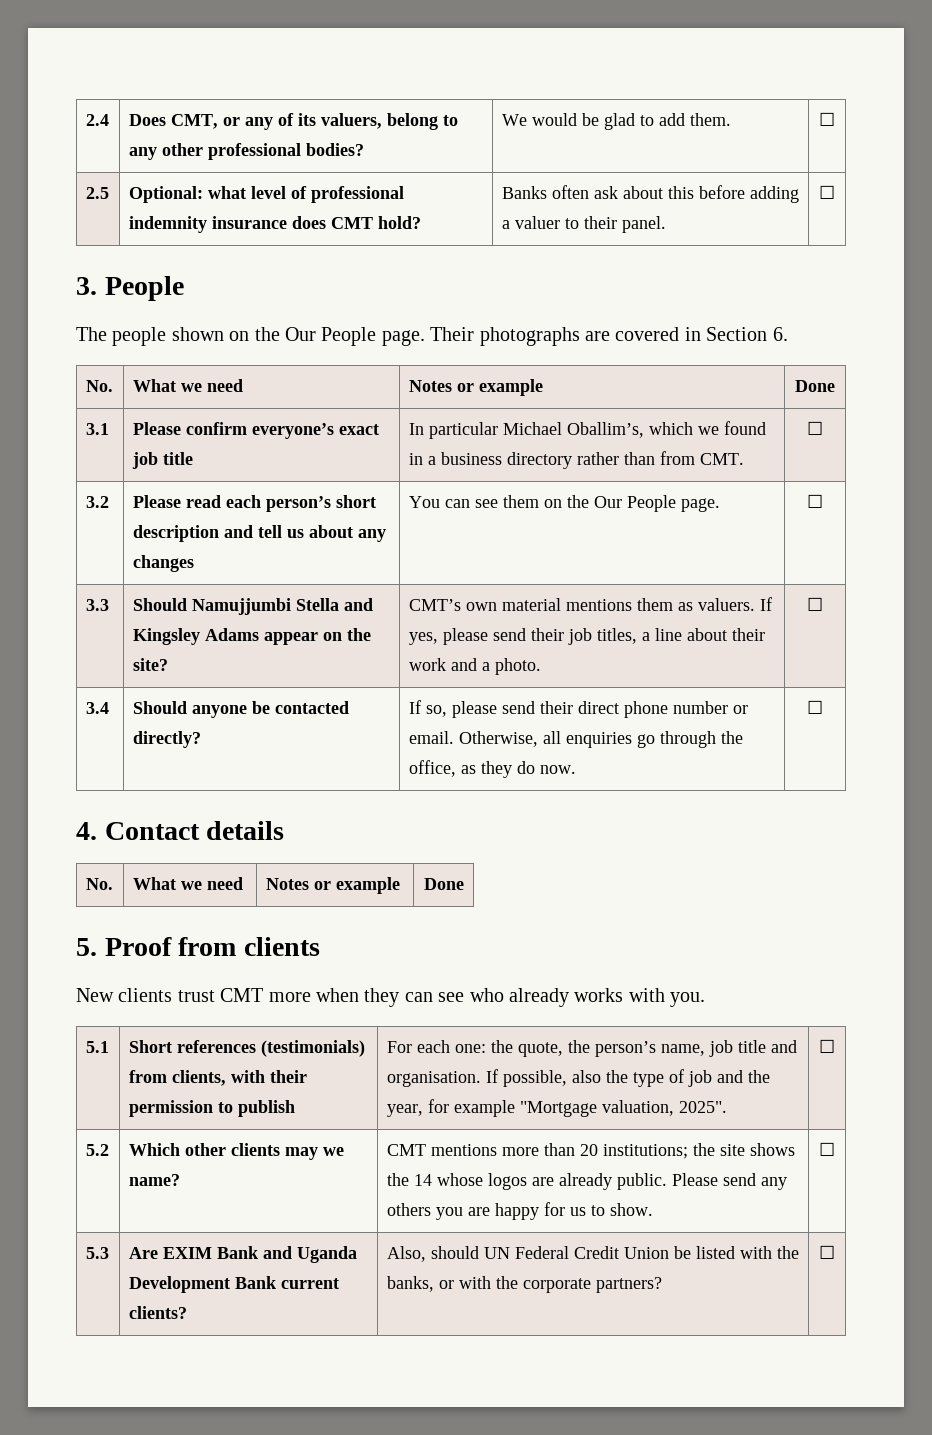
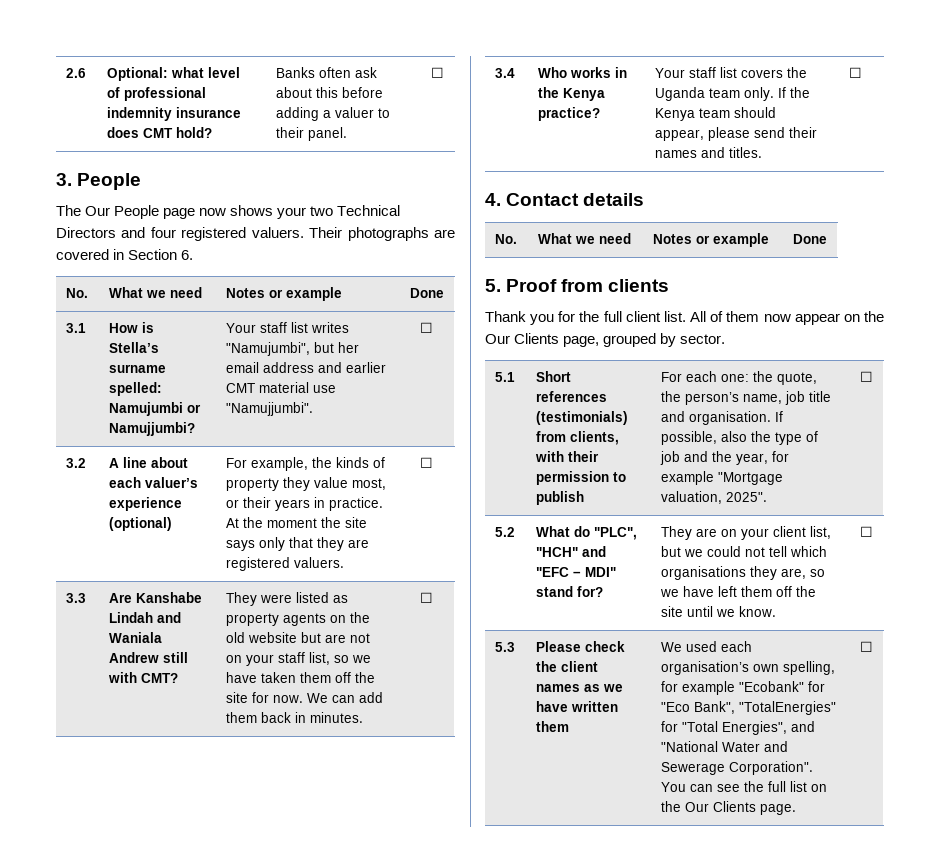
- 2.4 | Does CMT, or any of its valuers, belong to any other professional bodies? | We would be glad to add them. | ☐
- 2.5 | Optional: what level of professional indemnity insurance does CMT hold? | Banks often ask about this before adding a valuer to their panel. | ☐
+ 2.6 | Optional: what level of professional indemnity insurance does CMT hold? | Banks often ask about this before adding a valuer to their panel. | ☐
- The people shown on the Our People page.
+ The Our People page now shows your two Technical Directors and four registered valuers.
- 3.1 | Please confirm everyone’s exact job title | In particular Michael Oballim’s, which we found in a business directory rather than from CMT. | ☐
- 3.2 | Please read each person’s short description and tell us about any changes | You can see them on the Our People page. | ☐
- 3.3 | Should Namujjumbi Stella and Kingsley Adams appear on the site? | CMT’s own material mentions them as valuers. If yes, please send their job titles, a line about their work and a photo. | ☐
- 3.4 | Should anyone be contacted directly? | If so, please send their direct phone number or email. Otherwise, all enquiries go through the office, as they do now. | ☐
+ 3.1 | How is Stella’s surname spelled: Namujumbi or Namujjumbi? | Your staff list writes "Namujumbi", but her email address and earlier CMT material use "Namujjumbi". | ☐
+ 3.2 | A line about each valuer’s experience (optional) | For example, the kinds of property they value most, or their years in practice. At the moment the site says only that they are registered valuers. | ☐
+ 3.3 | Are Kanshabe Lindah and Waniala Andrew still with CMT? | They were listed as property agents on the old website but are not on your staff list, so we have taken them off the site for now. We can add them back in minutes. | ☐
+ 3.4 | Who works in the Kenya practice? | Your staff list covers the Uganda team only. If the Kenya team should appear, please send their names and titles. | ☐
- New clients trust CMT more when they can see who already works with you.
+ Thank you for the full client list. All of them now appear on the Our Clients page, grouped by sector.
- 5.2 | Which other clients may we name? | CMT mentions more than 20 institutions; the site shows the 14 whose logos are already public. Please send any others you are happy for us to show. | ☐
- 5.3 | Are EXIM Bank and Uganda Development Bank current clients? | Also, should UN Federal Credit Union be listed with the banks, or with the corporate partners? | ☐
+ 5.2 | What do "PLC", "HCH" and "EFC – MDI" stand for? | They are on your client list, but we could not tell which organisations they are, so we have left them off the site until we know. | ☐
+ 5.3 | Please check the client names as we have written them | We used each organisation’s own spelling, for example "Ecobank" for "Eco Bank", "TotalEnergies" for "Total Energies", and "National Water and Sewerage Corporation". You can see the full list on the Our Clients page. | ☐

